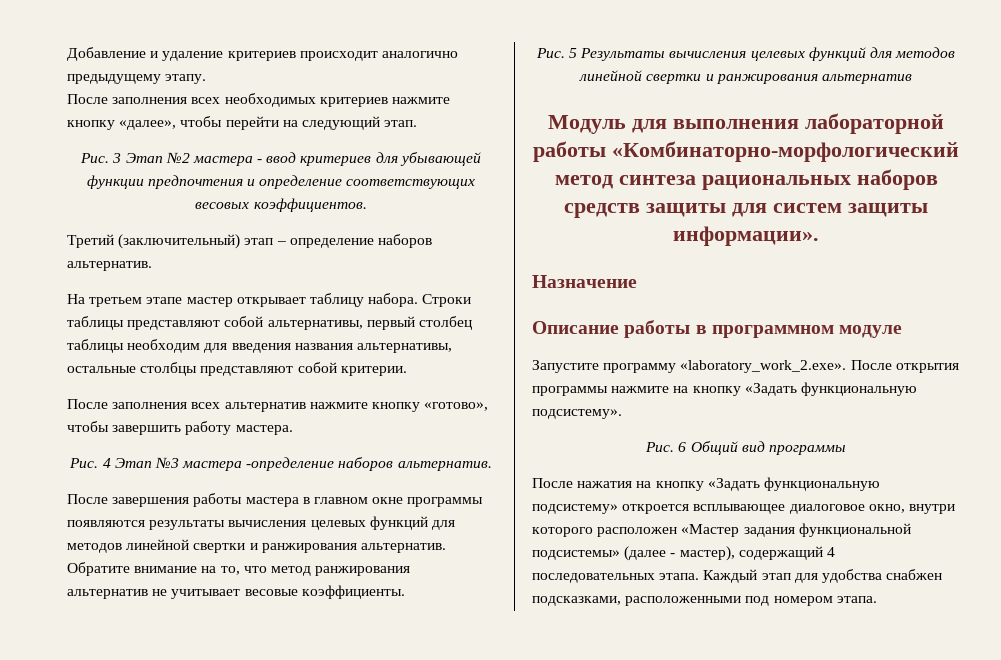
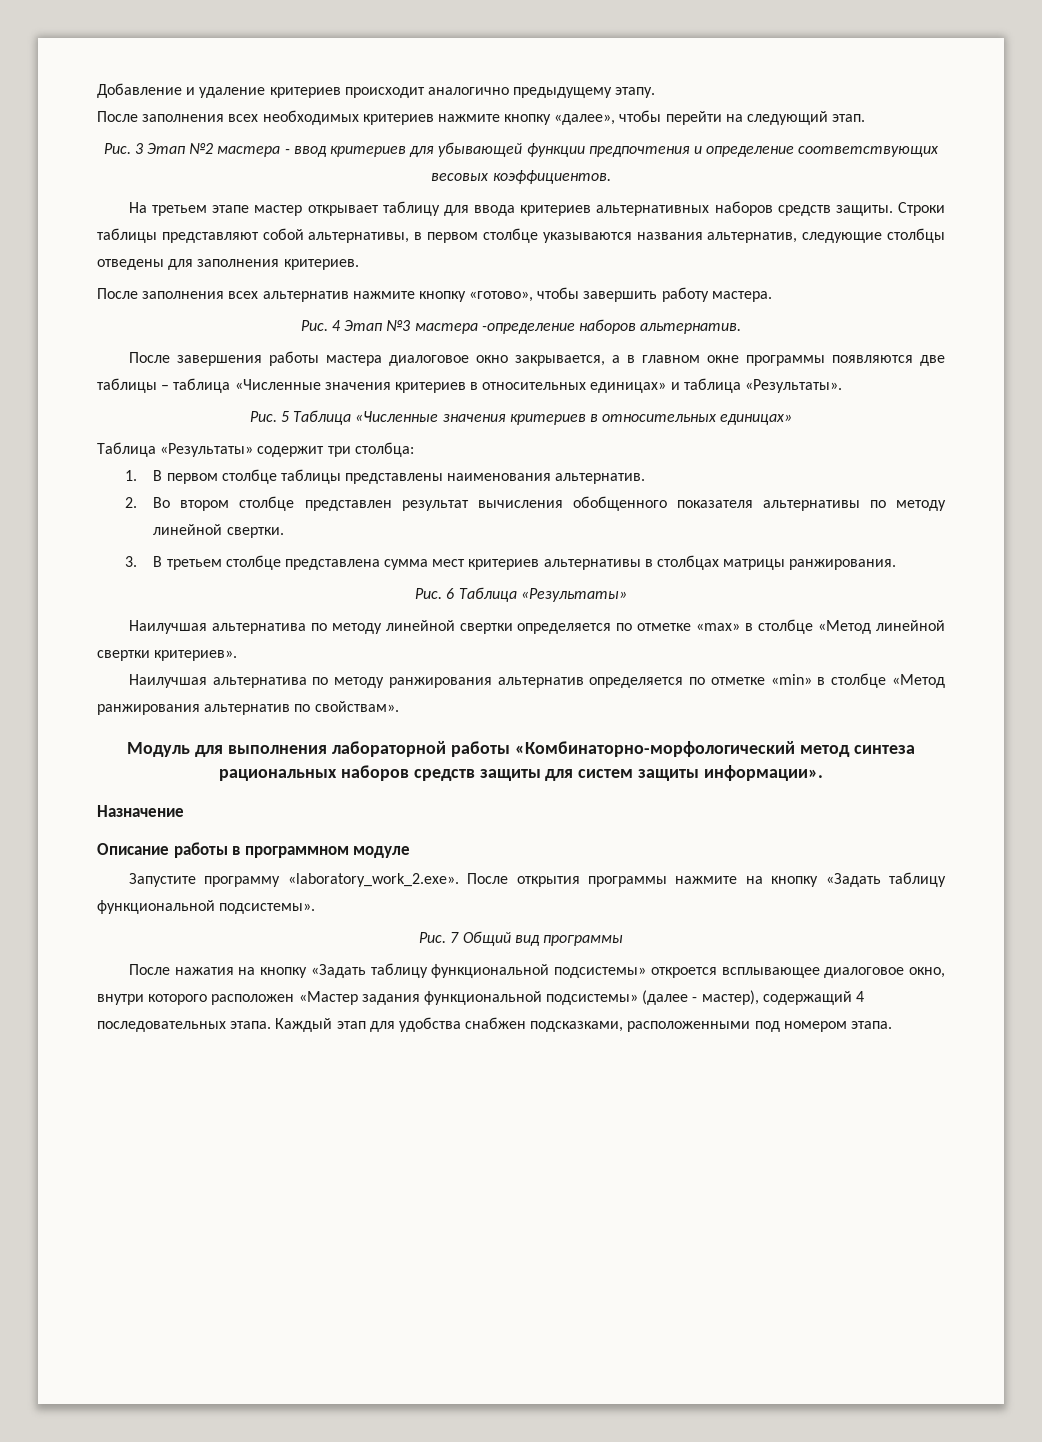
- Третий (заключительный) этап – определение наборов альтернатив.
- На третьем этапе мастер открывает таблицу набора.
+ На третьем этапе мастер открывает таблицу для ввода критериев альтернативных наборов средств защиты.
- Строки таблицы представляют собой альтернативы, первый столбец таблицы необходим для введения названия альтернативы, остальные столбцы представляют собой критерии.
+ Строки таблицы представляют собой альтернативы, в первом столбце указываются названия альтернатив, следующие столбцы отведены для заполнения критериев.
- После завершения работы мастера в главном окне программы появляются результаты вычисления целевых функций для методов линейной свертки и ранжирования альтернатив. Обратите внимание на то, что метод ранжирования альтернатив не учитывает весовые коэффициенты.
- Рис. 5 Результаты вычисления целевых функций для методов линейной свертки и ранжирования альтернатив
+ После завершения работы мастера диалоговое окно закрывается, а в главном окне программы появляются две таблицы – таблица «Численные значения критериев в относительных единицах» и таблица «Результаты».
+ Рис. 5 Таблица «Численные значения критериев в относительных единицах»
+ Таблица «Результаты» содержит три столбца:
+ 1. В первом столбце таблицы представлены наименования альтернатив.
+ 2. Во втором столбце представлен результат вычисления обобщенного показателя альтернативы по методу линейной свертки.
+ 3. В третьем столбце представлена сумма мест критериев альтернативы в столбцах матрицы ранжирования.
+ Рис. 6 Таблица «Результаты»
+ Наилучшая альтернатива по методу линейной свертки определяется по отметке «max» в столбце «Метод линейной свертки критериев».
+ Наилучшая альтернатива по методу ранжирования альтернатив определяется по отметке «min» в столбце «Метод ранжирования альтернатив по свойствам».
- Запустите программу «laboratory_work_2.exe». После открытия программы нажмите на кнопку «Задать функциональную подсистему».
- Рис. 6 Общий вид программы
+ Запустите программу «laboratory_work_2.exe». После открытия программы нажмите на кнопку «Задать таблицу функциональной подсистемы».
+ Рис. 7 Общий вид программы
- После нажатия на кнопку «Задать функциональную подсистему» откроется всплывающее диалоговое окно, внутри которого расположен «Мастер задания функциональной подсистемы» (далее - мастер), содержащий 4 последовательных этапа.
+ После нажатия на кнопку «Задать таблицу функциональной подсистемы» откроется всплывающее диалоговое окно, внутри которого расположен «Мастер задания функциональной подсистемы» (далее - мастер), содержащий 4 последовательных этапа.

